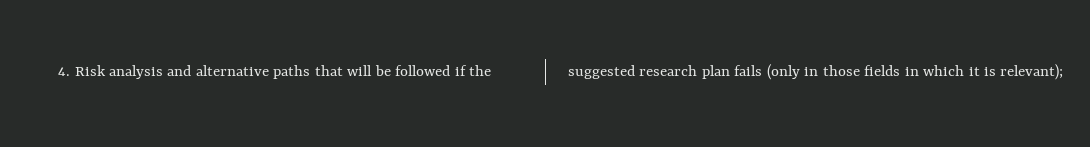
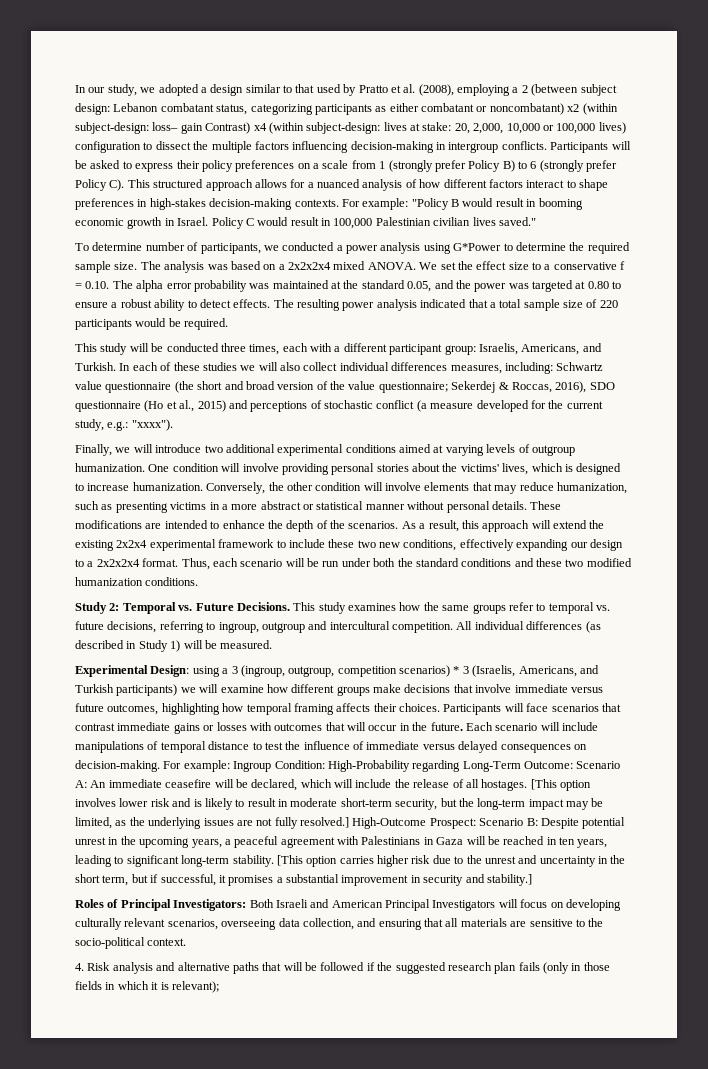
+ In our study, we adopted a design similar to that used by Pratto et al. (2008), employing a 2 (between subject design: Lebanon combatant status, categorizing participants as either combatant or noncombatant) x2 (within subject-design: loss– gain Contrast) x4 (within subject-design: lives at stake: 20, 2,000, 10,000 or 100,000 lives) configuration to dissect the multiple factors influencing decision-making in intergroup conflicts. Participants will be asked to express their policy preferences on a scale from 1 (strongly prefer Policy B) to 6 (strongly prefer Policy C). This structured approach allows for a nuanced analysis of how different factors interact to shape preferences in high-stakes decision-making contexts. For example: "Policy B would result in booming economic growth in Israel. Policy C would result in 100,000 Palestinian civilian lives saved."
+ To determine number of participants, we conducted a power analysis using G*Power to determine the required sample size. The analysis was based on a 2x2x2x4 mixed ANOVA. We set the effect size to a conservative f = 0.10. The alpha error probability was maintained at the standard 0.05, and the power was targeted at 0.80 to ensure a robust ability to detect effects. The resulting power analysis indicated that a total sample size of 220 participants would be required.
+ This study will be conducted three times, each with a different participant group: Israelis, Americans, and Turkish. In each of these studies we will also collect individual differences measures, including: Schwartz value questionnaire (the short and broad version of the value questionnaire; Sekerdej & Roccas, 2016), SDO questionnaire (Ho et al., 2015) and perceptions of stochastic conflict (a measure developed for the current study, e.g.: "xxxx").
+ Finally, we will introduce two additional experimental conditions aimed at varying levels of outgroup humanization. One condition will involve providing personal stories about the victims' lives, which is designed to increase humanization. Conversely, the other condition will involve elements that may reduce humanization, such as presenting victims in a more abstract or statistical manner without personal details. These modifications are intended to enhance the depth of the scenarios. As a result, this approach will extend the existing 2x2x4 experimental framework to include these two new conditions, effectively expanding our design to a 2x2x2x4 format. Thus, each scenario will be run under both the standard conditions and these two modified humanization conditions.
+ Study 2: Temporal vs. Future Decisions. This study examines how the same groups refer to temporal vs. future decisions, referring to ingroup, outgroup and intercultural competition. All individual differences (as described in Study 1) will be measured.
+ Experimental Design: using a 3 (ingroup, outgroup, competition scenarios) * 3 (Israelis, Americans, and Turkish participants) we will examine how different groups make decisions that involve immediate versus future outcomes, highlighting how temporal framing affects their choices. Participants will face scenarios that contrast immediate gains or losses with outcomes that will occur in the future. Each scenario will include manipulations of temporal distance to test the influence of immediate versus delayed consequences on decision-making. For example: Ingroup Condition: High-Probability regarding Long-Term Outcome: Scenario A: An immediate ceasefire will be declared, which will include the release of all hostages. [This option involves lower risk and is likely to result in moderate short-term security, but the long-term impact may be limited, as the underlying issues are not fully resolved.] High-Outcome Prospect: Scenario B: Despite potential unrest in the upcoming years, a peaceful agreement with Palestinians in Gaza will be reached in ten years, leading to significant long-term stability. [This option carries higher risk due to the unrest and uncertainty in the short term, but if successful, it promises a substantial improvement in security and stability.]
+ Roles of Principal Investigators: Both Israeli and American Principal Investigators will focus on developing culturally relevant scenarios, overseeing data collection, and ensuring that all materials are sensitive to the socio-political context.

